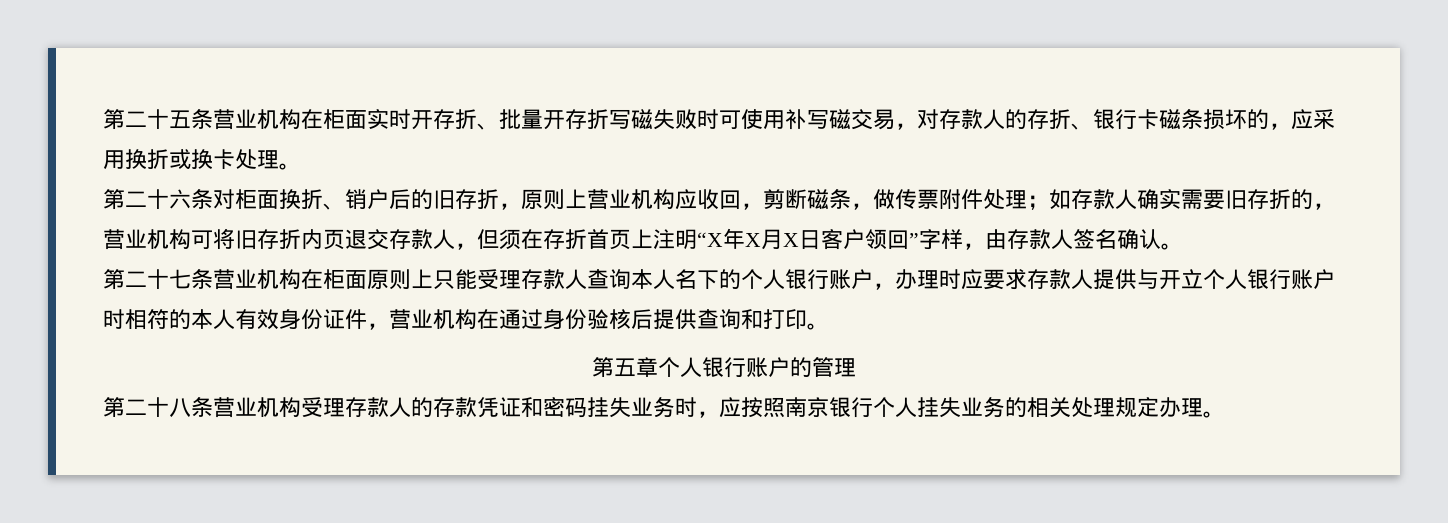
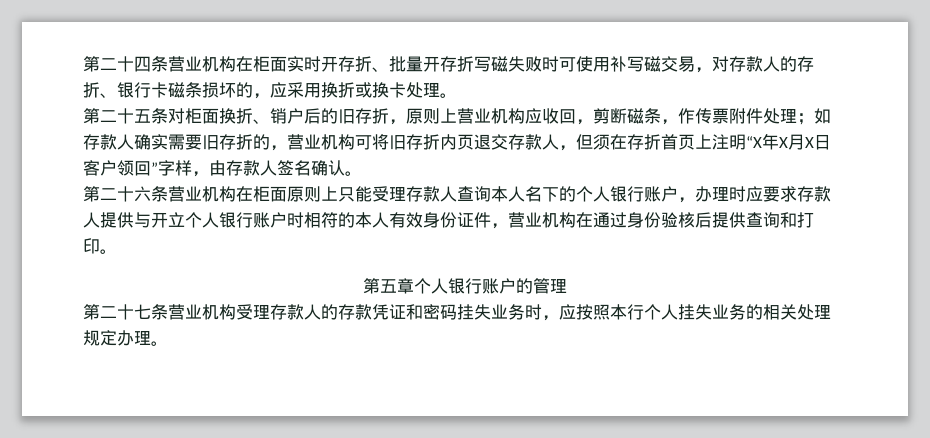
- 第二十五条营业机构在柜面实时开存折、批量开存折写磁失败时可使用补写磁交易，对存款人的存折、银行卡磁条损坏的，应采用换折或换卡处理。
+ 第二十四条营业机构在柜面实时开存折、批量开存折写磁失败时可使用补写磁交易，对存款人的存折、银行卡磁条损坏的，应采用换折或换卡处理。
- 第二十六条对柜面换折、销户后的旧存折，原则上营业机构应收回，剪断磁条，做传票附件处理；如存款人确实需要旧存折的，营业机构可将旧存折内页退交存款人，但须在存折首页上注明“X年X月X日客户领回”字样，由存款人签名确认。
+ 第二十五条对柜面换折、销户后的旧存折，原则上营业机构应收回，剪断磁条，作传票附件处理；如存款人确实需要旧存折的，营业机构可将旧存折内页退交存款人，但须在存折首页上注明“X年X月X日客户领回”字样，由存款人签名确认。
- 第二十七条营业机构在柜面原则上只能受理存款人查询本人名下的个人银行账户，办理时应要求存款人提供与开立个人银行账户时相符的本人有效身份证件，营业机构在通过身份验核后提供查询和打印。
+ 第二十六条营业机构在柜面原则上只能受理存款人查询本人名下的个人银行账户，办理时应要求存款人提供与开立个人银行账户时相符的本人有效身份证件，营业机构在通过身份验核后提供查询和打印。
- 第二十八条营业机构受理存款人的存款凭证和密码挂失业务时，应按照南京银行个人挂失业务的相关处理规定办理。
+ 第二十七条营业机构受理存款人的存款凭证和密码挂失业务时，应按照本行个人挂失业务的相关处理规定办理。

